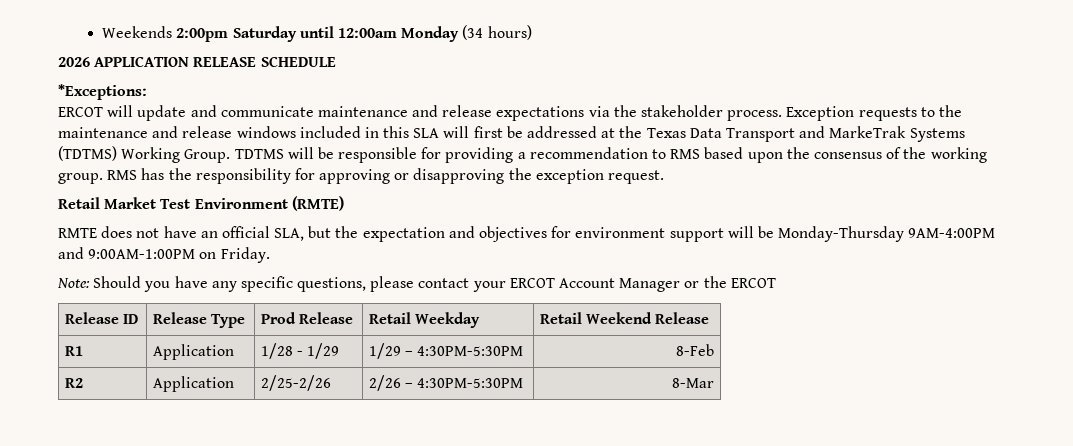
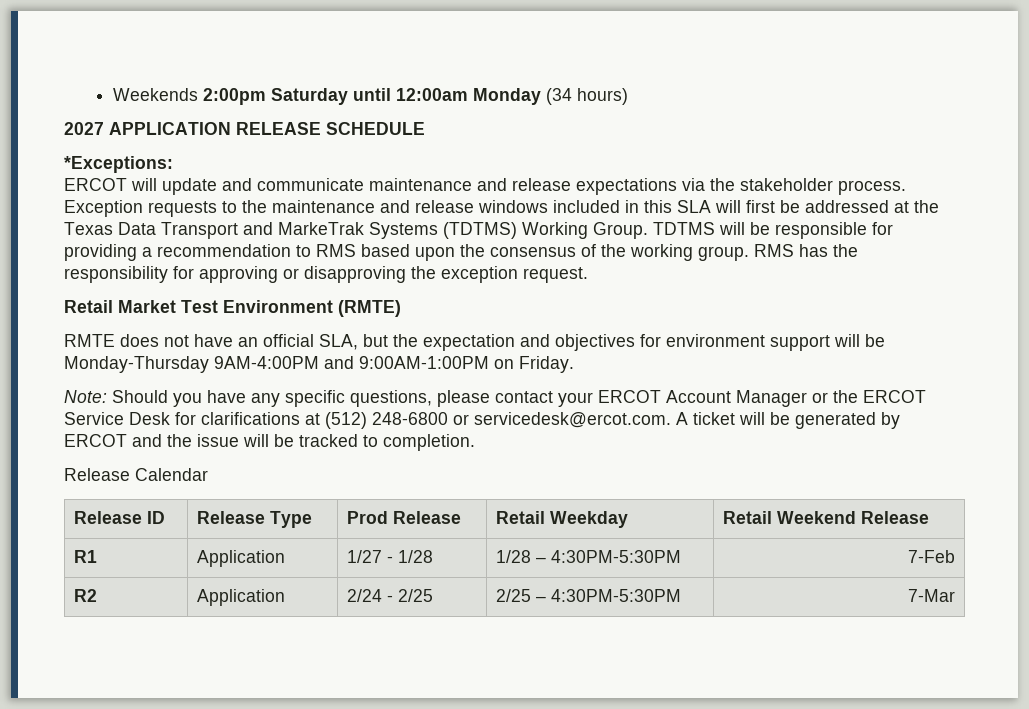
- 2026 APPLICATION RELEASE SCHEDULE
+ 2027 APPLICATION RELEASE SCHEDULE
- Note: Should you have any specific questions, please contact your ERCOT Account Manager or the ERCOT
+ Note: Should you have any specific questions, please contact your ERCOT Account Manager or the ERCOT Service Desk for clarifications at (512) 248-6800 or servicedesk@ercot.com. A ticket will be generated by ERCOT and the issue will be tracked to completion.
+ Release Calendar
- R1 | Application | 1/28 - 1/29 | 1/29 – 4:30PM-5:30PM | 8-Feb
+ R1 | Application | 1/27 - 1/28 | 1/28 – 4:30PM-5:30PM | 7-Feb
- R2 | Application | 2/25-2/26 | 2/26 – 4:30PM-5:30PM | 8-Mar
+ R2 | Application | 2/24 - 2/25 | 2/25 – 4:30PM-5:30PM | 7-Mar

